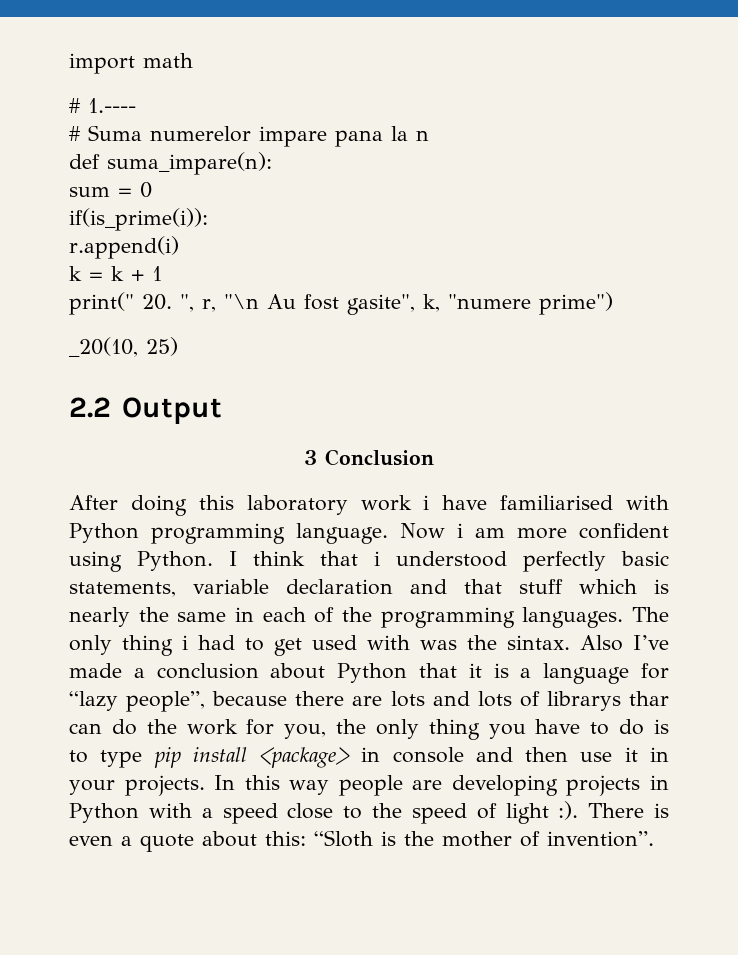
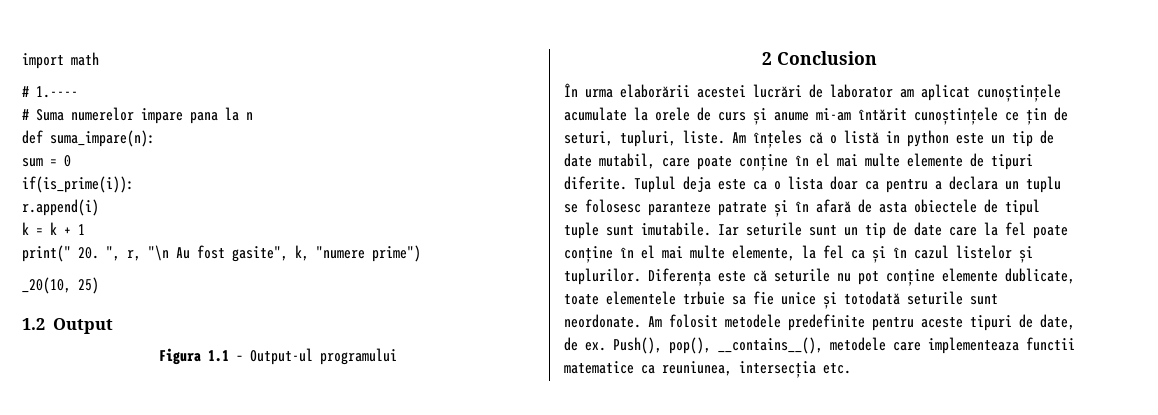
- 2.2 Output
+ 1.2 Output
- 3 Conclusion
- After doing this laboratory work i have familiarised with Python programming language. Now i am more confident using Python. I think that i understood perfectly basic statements, variable declaration and that stuff which is nearly the same in each of the programming languages. The only thing i had to get used with was the sintax. Also I’ve made a conclusion about Python that it is a language for “lazy people”, because there are lots and lots of librarys thar can do the work for you, the only thing you have to do is to type pip install <package> in console and then use it in your projects. In this way people are developing projects in Python with a speed close to the speed of light :). There is even a quote about this: “Sloth is the mother of invention”.
+ Figura 1.1 – Output-ul programului
+ 2 Conclusion
+ În urma elaborării acestei lucrări de laborator am aplicat cunoștințele acumulate la orele de curs și anume mi-am întărit cunoștințele ce țin de seturi, tupluri, liste. Am înțeles că o listă in python este un tip de date mutabil, care poate conține în el mai multe elemente de tipuri diferite. Tuplul deja este ca o lista doar ca pentru a declara un tuplu se folosesc paranteze patrate și în afară de asta obiectele de tipul tuple sunt imutabile. Iar seturile sunt un tip de date care la fel poate conține în el mai multe elemente, la fel ca și în cazul listelor și tuplurilor. Diferența este că seturile nu pot conține elemente dublicate, toate elementele trbuie sa fie unice și totodată seturile sunt neordonate. Am folosit metodele predefinite pentru aceste tipuri de date, de ex. Push(), pop(), __contains__(), metodele care implementeaza functii matematice ca reuniunea, intersecția etc.

